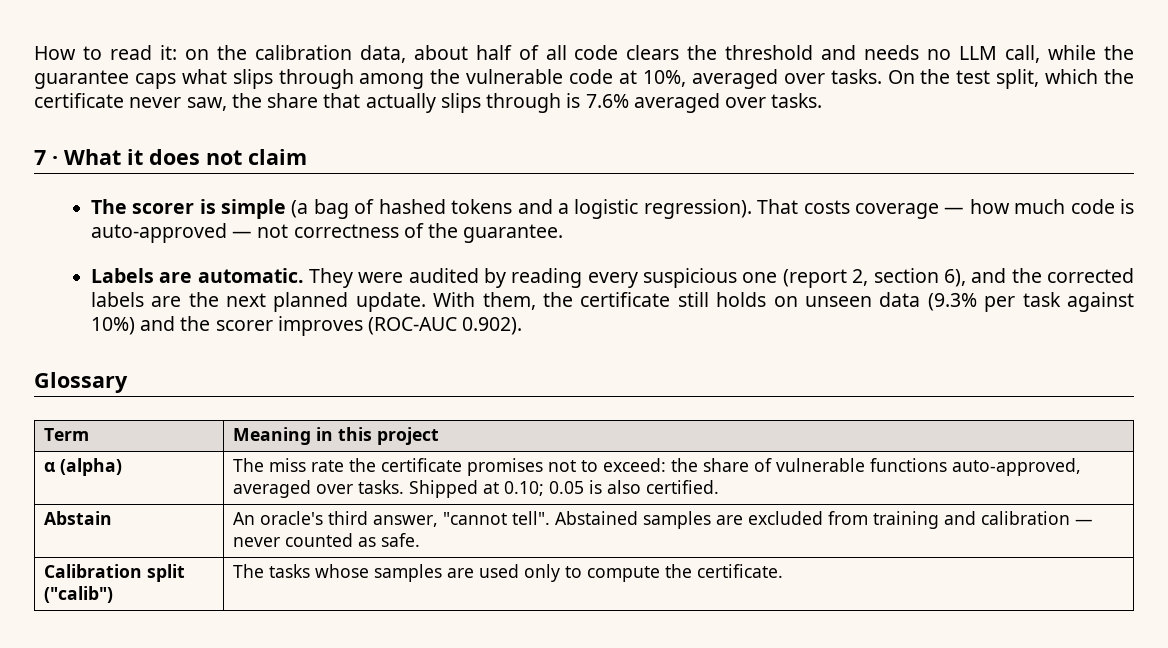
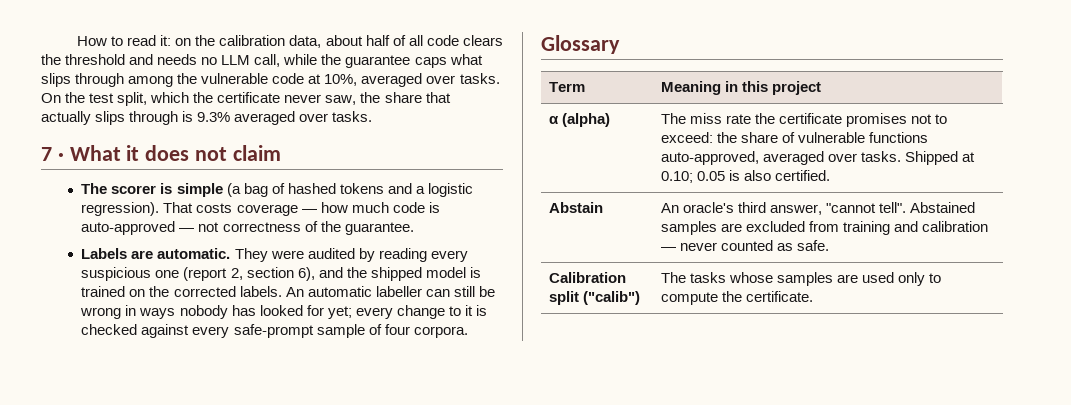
- On the test split, which the certificate never saw, the share that actually slips through is 7.6% averaged over tasks.
+ On the test split, which the certificate never saw, the share that actually slips through is 9.3% averaged over tasks.
- They were audited by reading every suspicious one (report 2, section 6), and the corrected labels are the next planned update. With them, the certificate still holds on unseen data (9.3% per task against 10%) and the scorer improves (ROC-AUC 0.902).
+ They were audited by reading every suspicious one (report 2, section 6), and the shipped model is trained on the corrected labels. An automatic labeller can still be wrong in ways nobody has looked for yet; every change to it is checked against every safe-prompt sample of four corpora.

